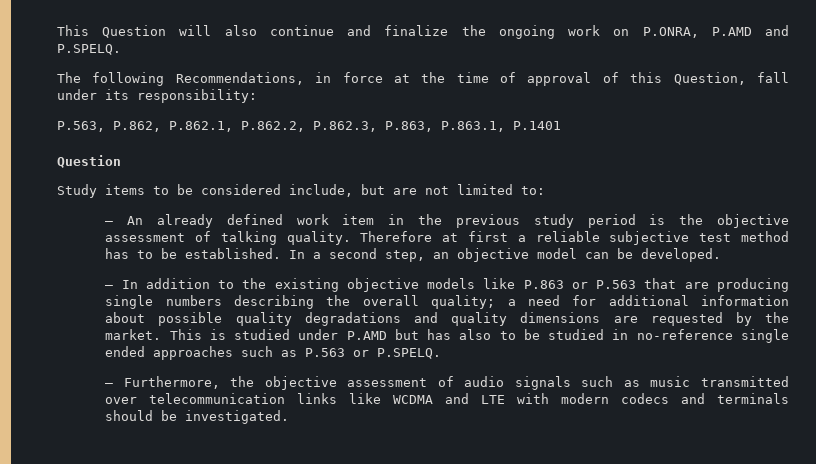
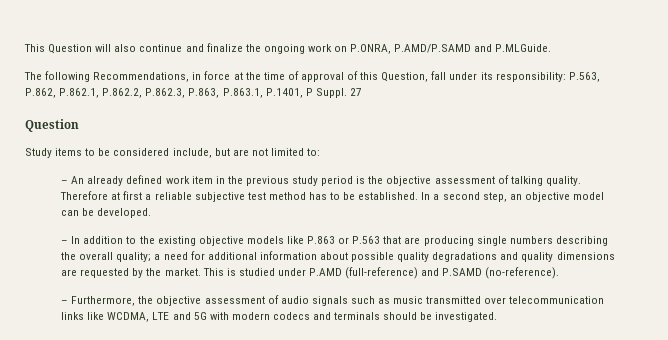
- This Question will also continue and finalize the ongoing work on P.ONRA, P.AMD and P.SPELQ.
+ This Question will also continue and finalize the ongoing work on P.ONRA, P.AMD/P.SAMD and P.MLGuide.
- The following Recommendations, in force at the time of approval of this Question, fall under its responsibility:
- P.563, P.862, P.862.1, P.862.2, P.862.3, P.863, P.863.1, P.1401
+ The following Recommendations, in force at the time of approval of this Question, fall under its responsibility: P.563, P.862, P.862.1, P.862.2, P.862.3, P.863, P.863.1, P.1401, P Suppl. 27
- This is studied under P.AMD but has also to be studied in no-reference single ended approaches such as P.563 or P.SPELQ.
+ This is studied under P.AMD (full-reference) and P.SAMD (no-reference).
- – Furthermore, the objective assessment of audio signals such as music transmitted over telecommunication links like WCDMA and LTE with modern codecs and terminals should be investigated.
+ – Furthermore, the objective assessment of audio signals such as music transmitted over telecommunication links like WCDMA, LTE and 5G with modern codecs and terminals should be investigated.

